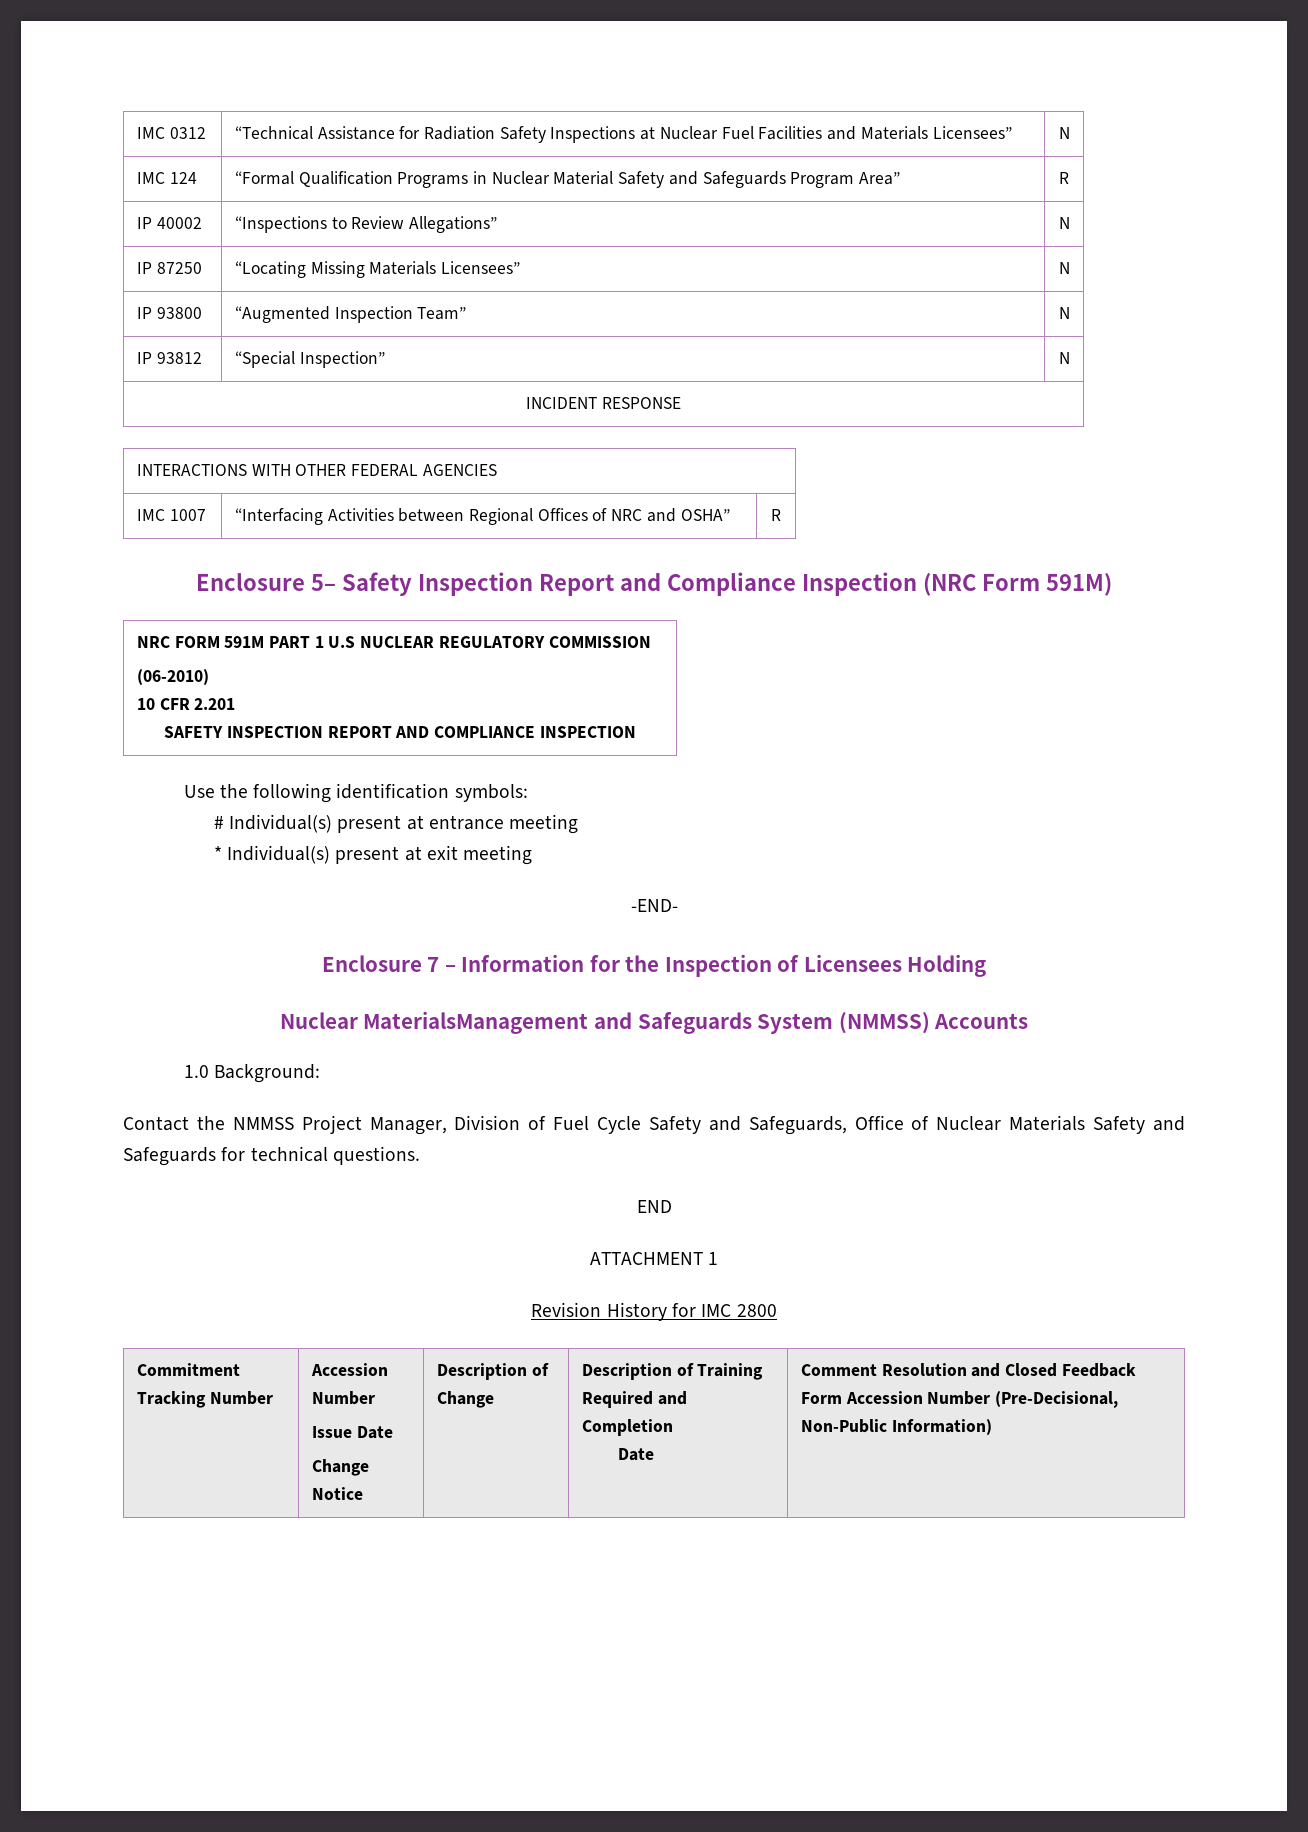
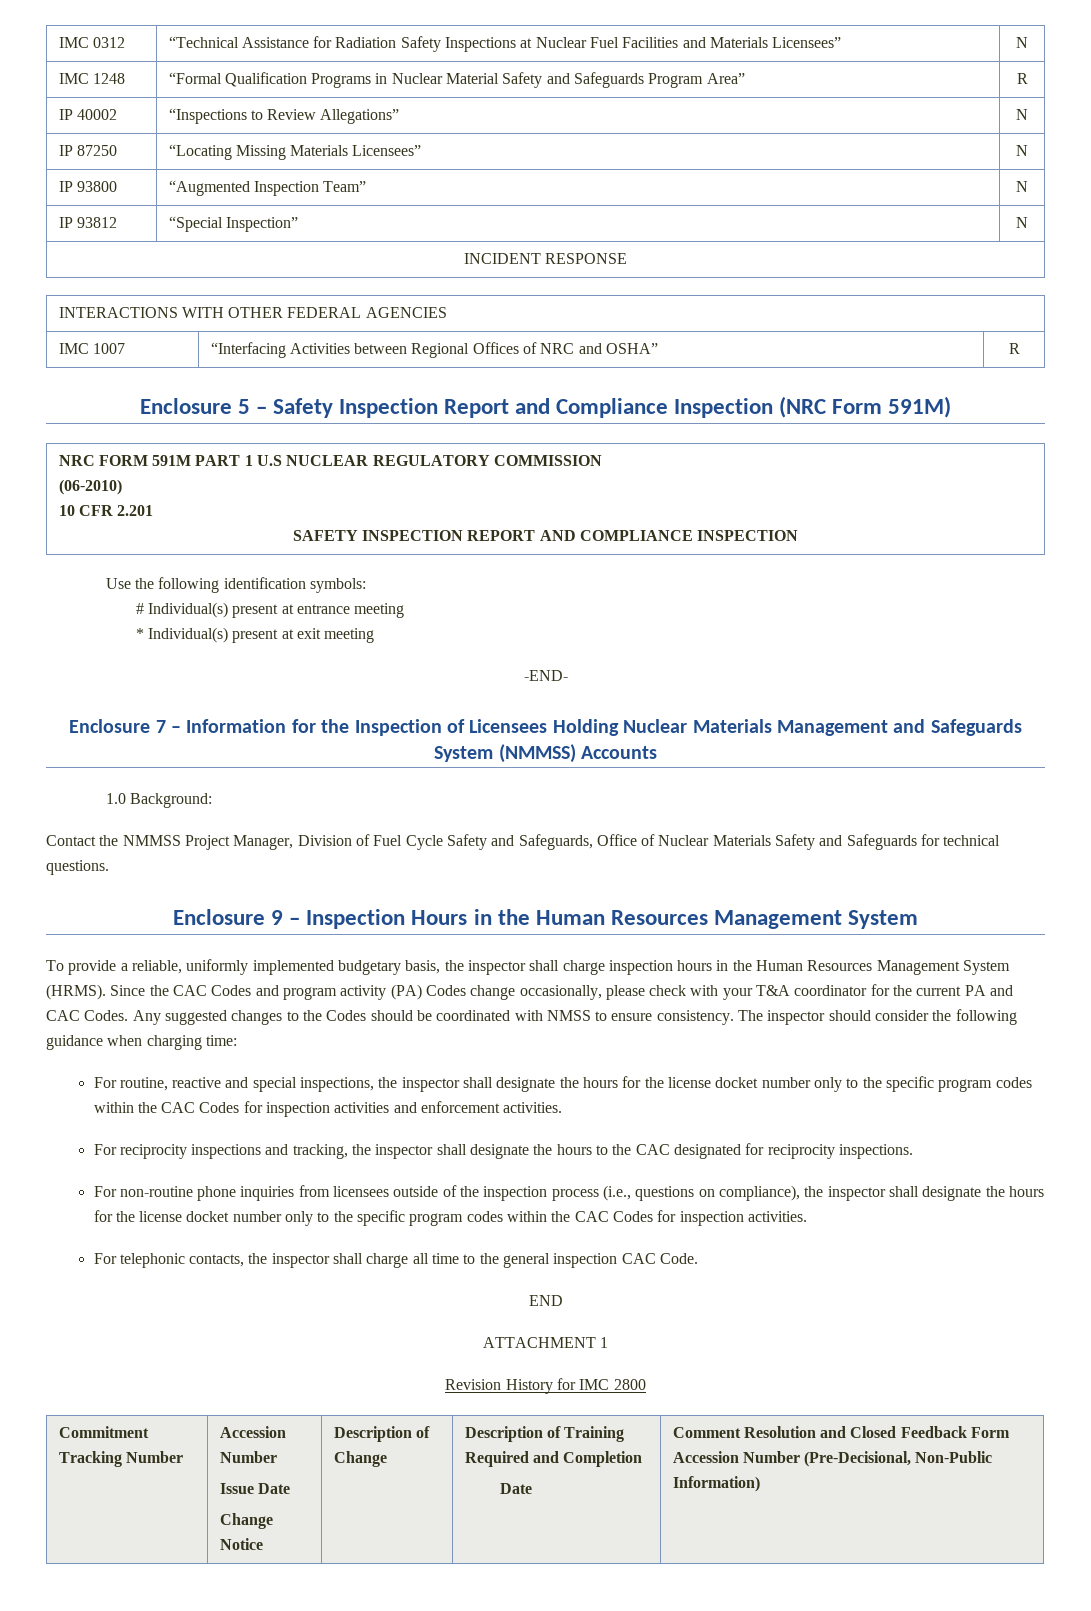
- IMC 124 | “Formal Qualification Programs in Nuclear Material Safety and Safeguards Program Area” | R
+ IMC 1248 | “Formal Qualification Programs in Nuclear Material Safety and Safeguards Program Area” | R
- Enclosure 5– Safety Inspection Report and Compliance Inspection (NRC Form 591M)
+ Enclosure 5 – Safety Inspection Report and Compliance Inspection (NRC Form 591M)
- Enclosure 7 – Information for the Inspection of Licensees Holding
- Nuclear MaterialsManagement and Safeguards System (NMMSS) Accounts
+ Enclosure 7 – Information for the Inspection of Licensees Holding Nuclear Materials Management and Safeguards System (NMMSS) Accounts
+ Enclosure 9 – Inspection Hours in the Human Resources Management System
+ To provide a reliable, uniformly implemented budgetary basis, the inspector shall charge inspection hours in the Human Resources Management System (HRMS). Since the CAC Codes and program activity (PA) Codes change occasionally, please check with your T&A coordinator for the current PA and CAC Codes. Any suggested changes to the Codes should be coordinated with NMSS to ensure consistency. The inspector should consider the following guidance when charging time:
+ For routine, reactive and special inspections, the inspector shall designate the hours for the license docket number only to the specific program codes within the CAC Codes for inspection activities and enforcement activities.
+ For reciprocity inspections and tracking, the inspector shall designate the hours to the CAC designated for reciprocity inspections.
+ For non-routine phone inquiries from licensees outside of the inspection process (i.e., questions on compliance), the inspector shall designate the hours for the license docket number only to the specific program codes within the CAC Codes for inspection activities.
+ For telephonic contacts, the inspector shall charge all time to the general inspection CAC Code.

